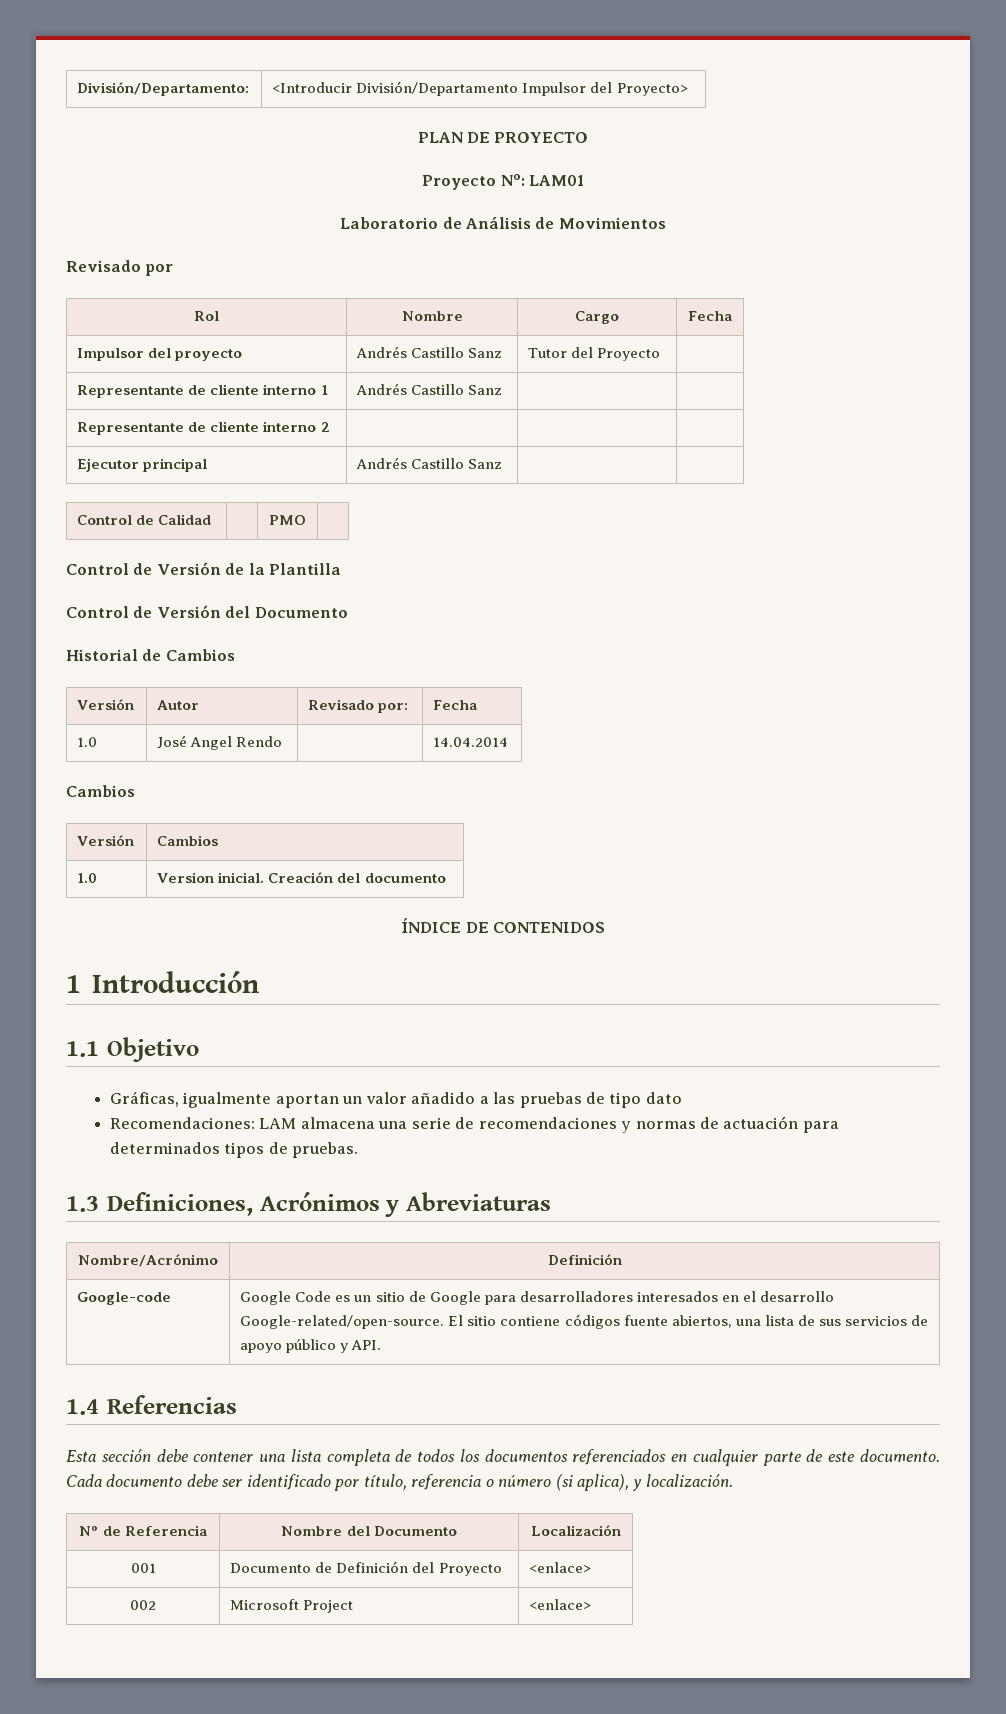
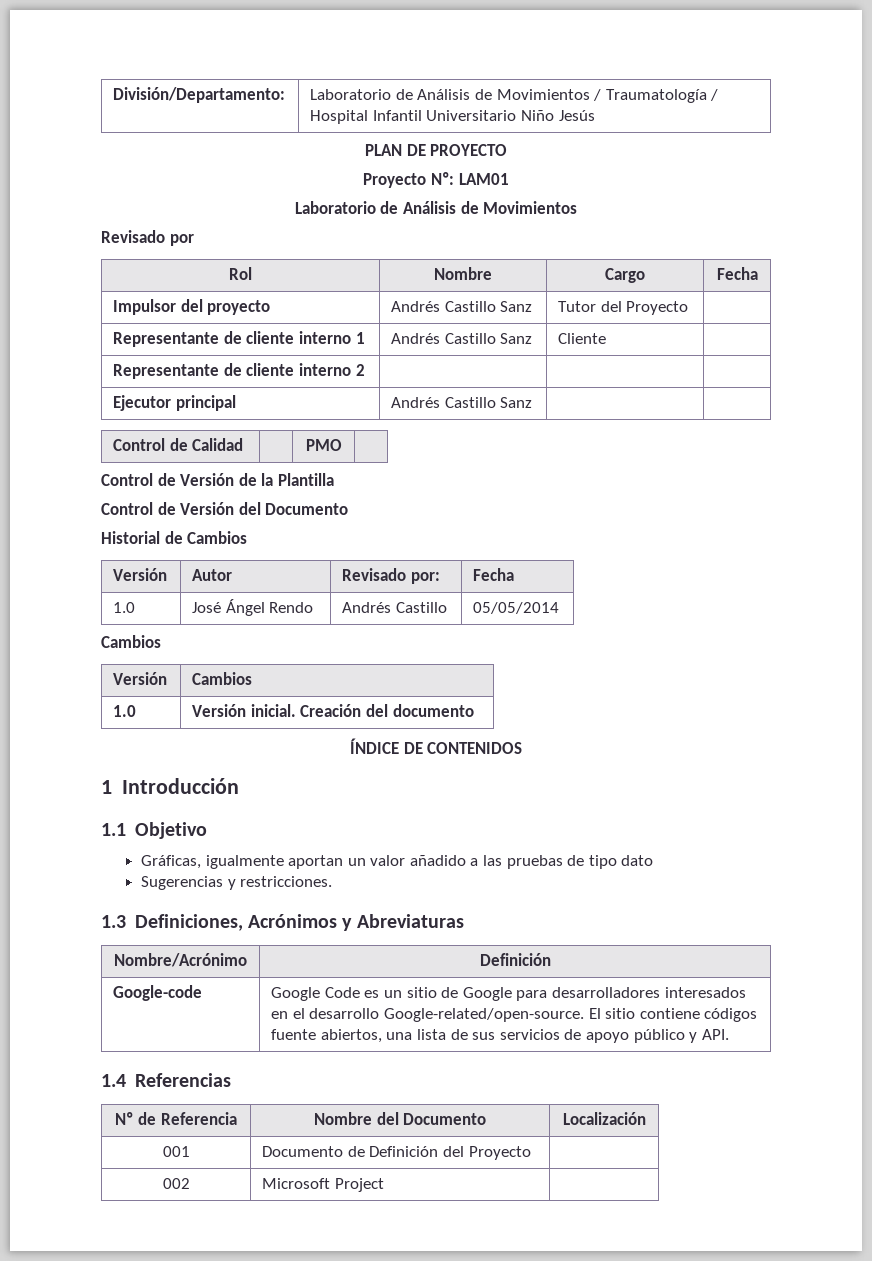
- División/Departamento: | <Introducir División/Departamento Impulsor del Proyecto>
+ División/Departamento: | Laboratorio de Análisis de Movimientos / Traumatología / Hospital Infantil Universitario Niño Jesús
- Representante de cliente interno 1 | Andrés Castillo Sanz | |
+ Representante de cliente interno 1 | Andrés Castillo Sanz | Cliente |
- 1.0 | José Angel Rendo | | 14.04.2014
+ 1.0 | José Ángel Rendo | Andrés Castillo | 05/05/2014
- 1.0 | Version inicial. Creación del documento
+ 1.0 | Versión inicial. Creación del documento
- Recomendaciones: LAM almacena una serie de recomendaciones y normas de actuación para determinados tipos de pruebas.
+ Sugerencias y restricciones.
- Esta sección debe contener una lista completa de todos los documentos referenciados en cualquier parte de este documento. Cada documento debe ser identificado por título, referencia o número (si aplica), y localización.
- 001 | Documento de Definición del Proyecto | <enlace>
+ 001 | Documento de Definición del Proyecto |
- 002 | Microsoft Project | <enlace>
+ 002 | Microsoft Project |

